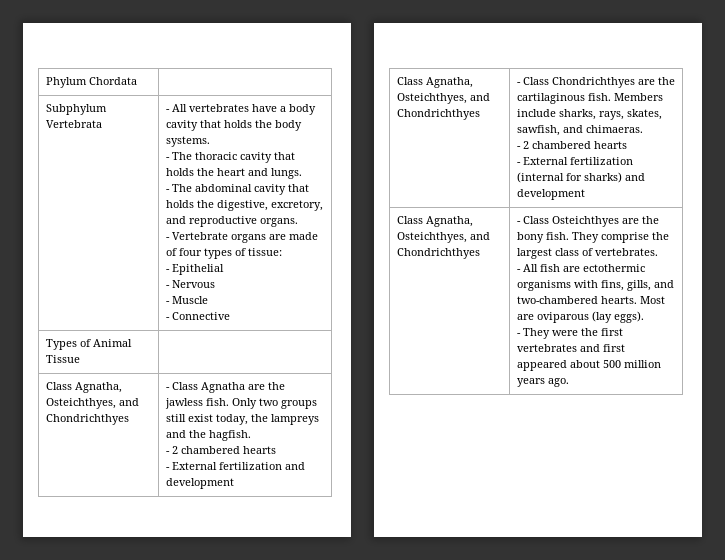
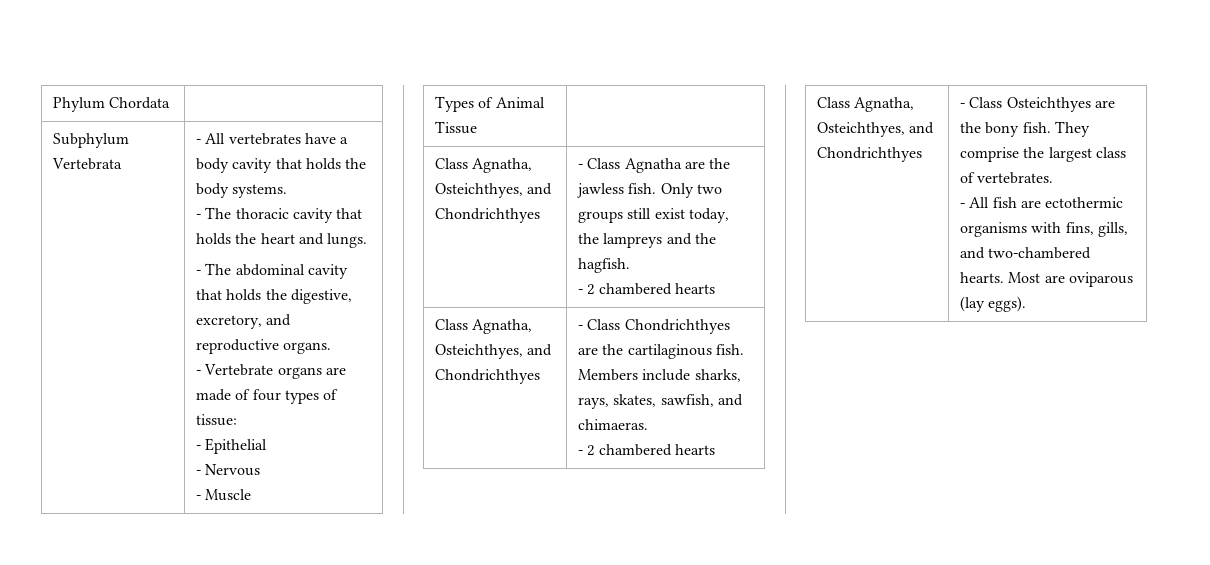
- - Connective
  Class Agnatha, Osteichthyes, and Chondrichthyes | - Class Agnatha are the jawless fish. Only two groups still exist today, the lampreys and the hagfish.
  - 2 chambered hearts
- - External fertilization and development
  Class Agnatha, Osteichthyes, and Chondrichthyes | - Class Chondrichthyes are the cartilaginous fish. Members include sharks, rays, skates, sawfish, and chimaeras.
  - 2 chambered hearts
- - External fertilization (internal for sharks) and development
- - They were the first vertebrates and first appeared about 500 million years ago.

